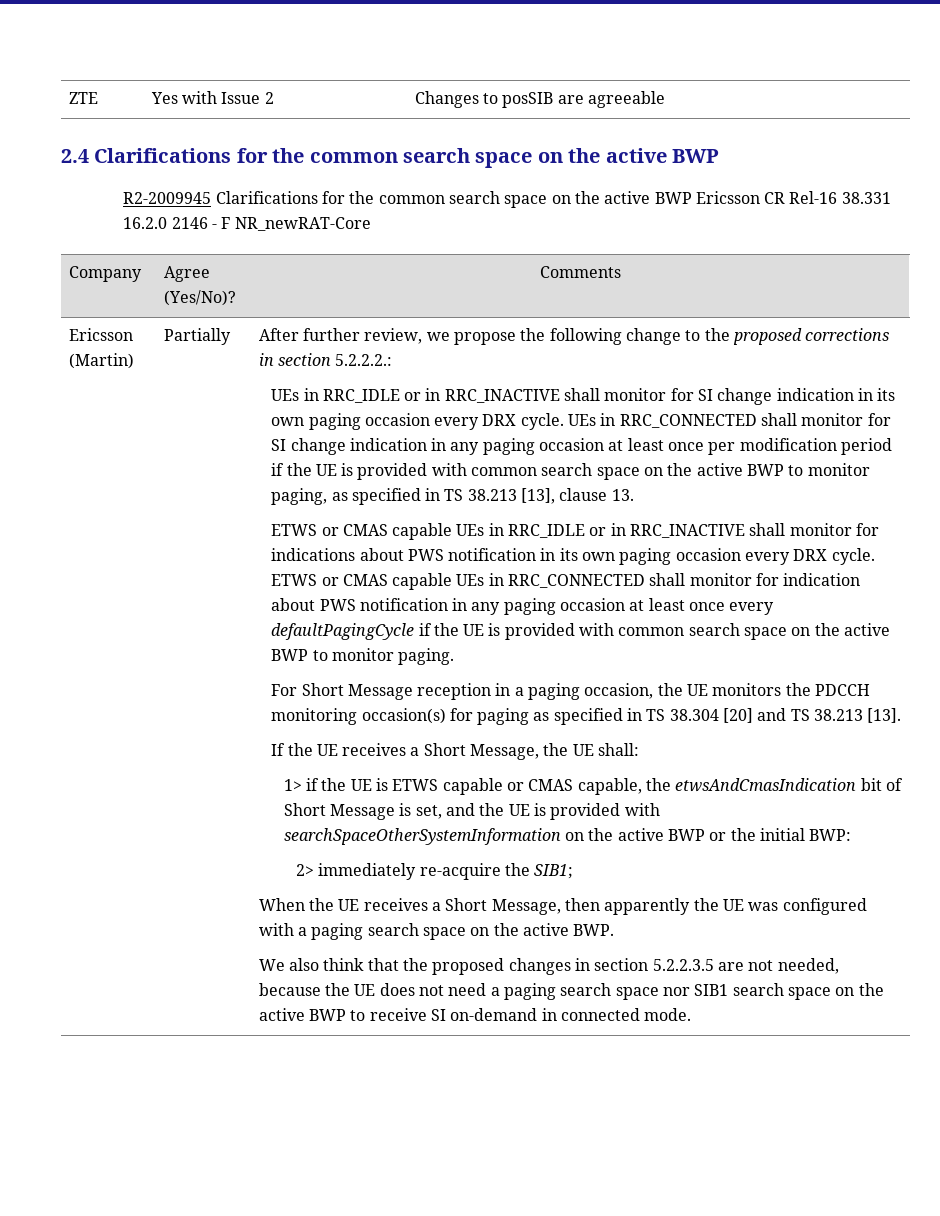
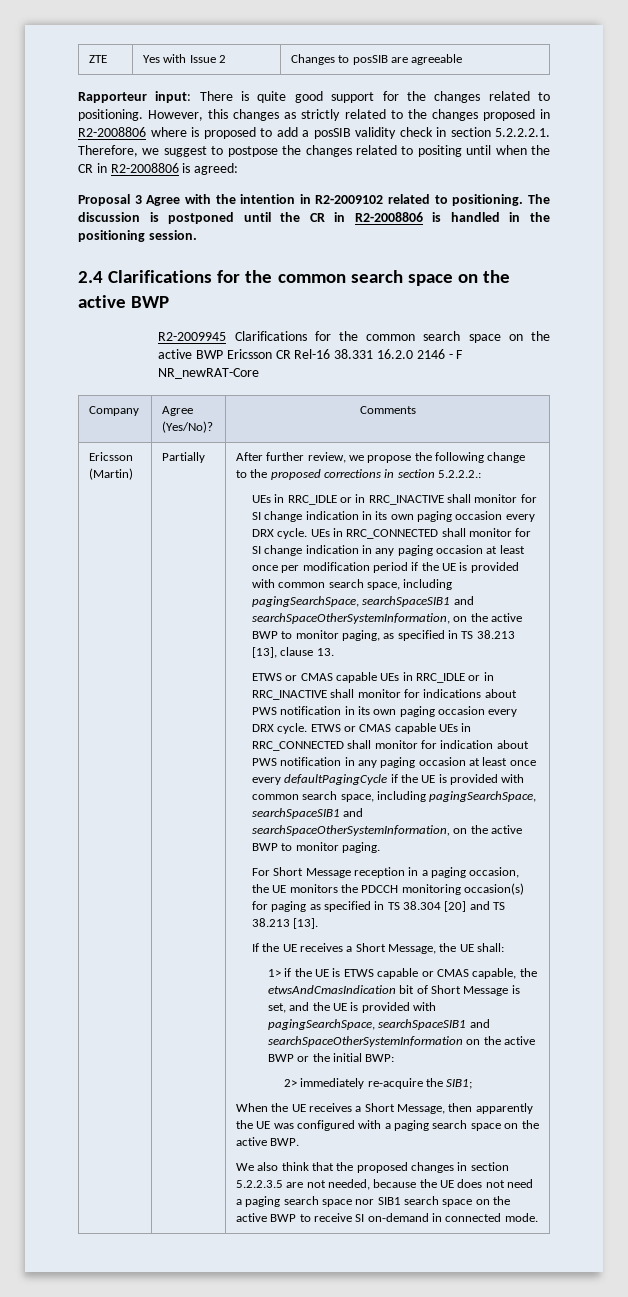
+ Rapporteur input: There is quite good support for the changes related to positioning. However, this changes as strictly related to the changes proposed in R2-2008806 where is proposed to add a posSIB validity check in section 5.2.2.2.1. Therefore, we suggest to postpose the changes related to positing until when the CR in R2-2008806 is agreed:
+ Proposal 3 Agree with the intention in R2-2009102 related to positioning. The discussion is postponed until the CR in R2-2008806 is handled in the positioning session.
- UEs in RRC_CONNECTED shall monitor for SI change indication in any paging occasion at least once per modification period if the UE is provided with common search space on the active BWP to monitor paging, as specified in TS 38.213 [13], clause 13.
+ UEs in RRC_CONNECTED shall monitor for SI change indication in any paging occasion at least once per modification period if the UE is provided with common search space, including pagingSearchSpace, searchSpaceSIB1 and searchSpaceOtherSystemInformation, on the active BWP to monitor paging, as specified in TS 38.213 [13], clause 13.
- ETWS or CMAS capable UEs in RRC_CONNECTED shall monitor for indication about PWS notification in any paging occasion at least once every defaultPagingCycle if the UE is provided with common search space on the active BWP to monitor paging.
+ ETWS or CMAS capable UEs in RRC_CONNECTED shall monitor for indication about PWS notification in any paging occasion at least once every defaultPagingCycle if the UE is provided with common search space, including pagingSearchSpace, searchSpaceSIB1 and searchSpaceOtherSystemInformation, on the active BWP to monitor paging.
- 1> if the UE is ETWS capable or CMAS capable, the etwsAndCmasIndication bit of Short Message is set, and the UE is provided with searchSpaceOtherSystemInformation on the active BWP or the initial BWP:
+ 1> if the UE is ETWS capable or CMAS capable, the etwsAndCmasIndication bit of Short Message is set, and the UE is provided with pagingSearchSpace, searchSpaceSIB1 and searchSpaceOtherSystemInformation on the active BWP or the initial BWP:

